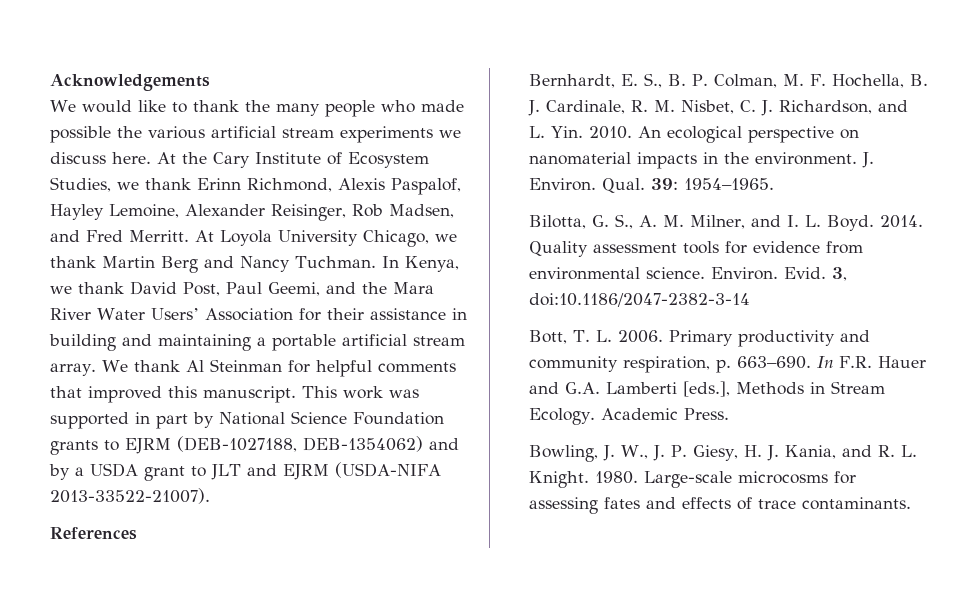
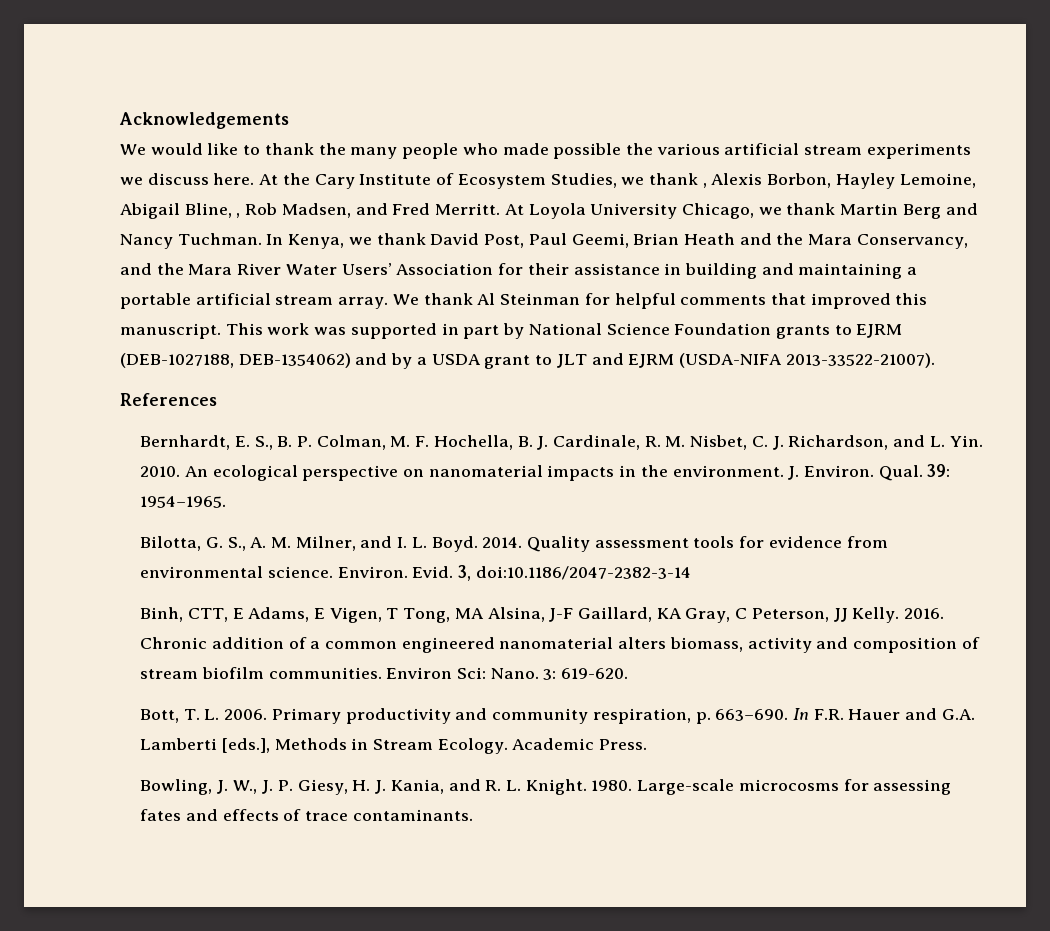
- At the Cary Institute of Ecosystem Studies, we thank Erinn Richmond, Alexis Paspalof, Hayley Lemoine, Alexander Reisinger, Rob Madsen, and Fred Merritt.
+ At the Cary Institute of Ecosystem Studies, we thank , Alexis Borbon, Hayley Lemoine, Abigail Bline, , Rob Madsen, and Fred Merritt.
- In Kenya, we thank David Post, Paul Geemi, and the Mara River Water Users’ Association for their assistance in building and maintaining a portable artificial stream array.
+ In Kenya, we thank David Post, Paul Geemi, Brian Heath and the Mara Conservancy, and the Mara River Water Users’ Association for their assistance in building and maintaining a portable artificial stream array.
+ Binh, CTT, E Adams, E Vigen, T Tong, MA Alsina, J-F Gaillard, KA Gray, C Peterson, JJ Kelly. 2016. Chronic addition of a common engineered nanomaterial alters biomass, activity and composition of stream biofilm communities. Environ Sci: Nano. 3: 619-620.

